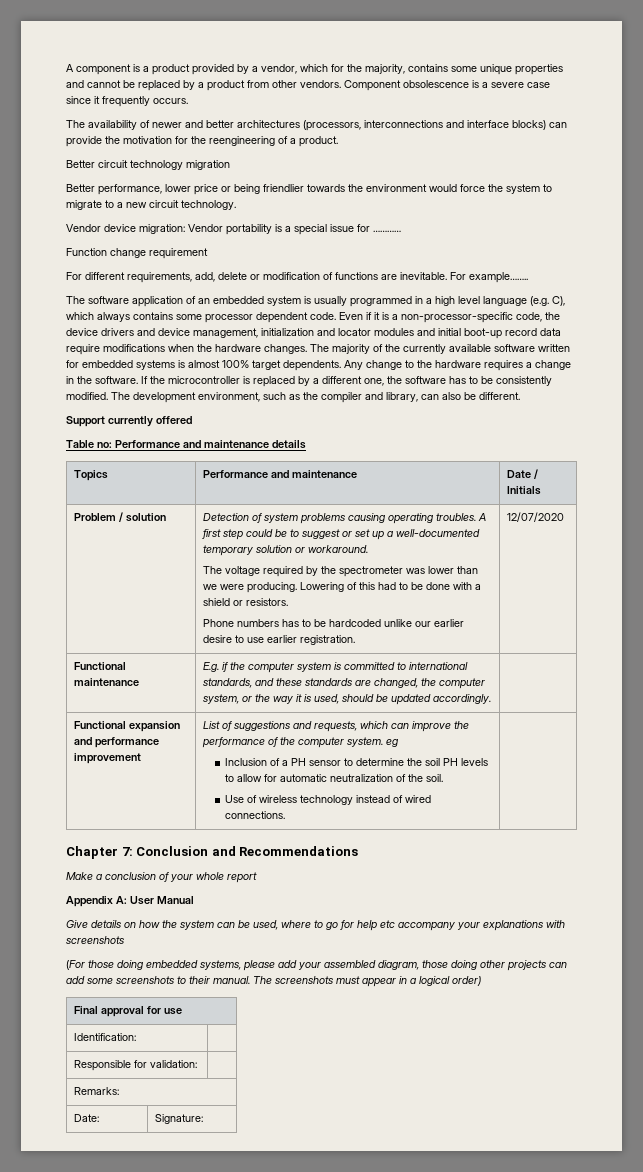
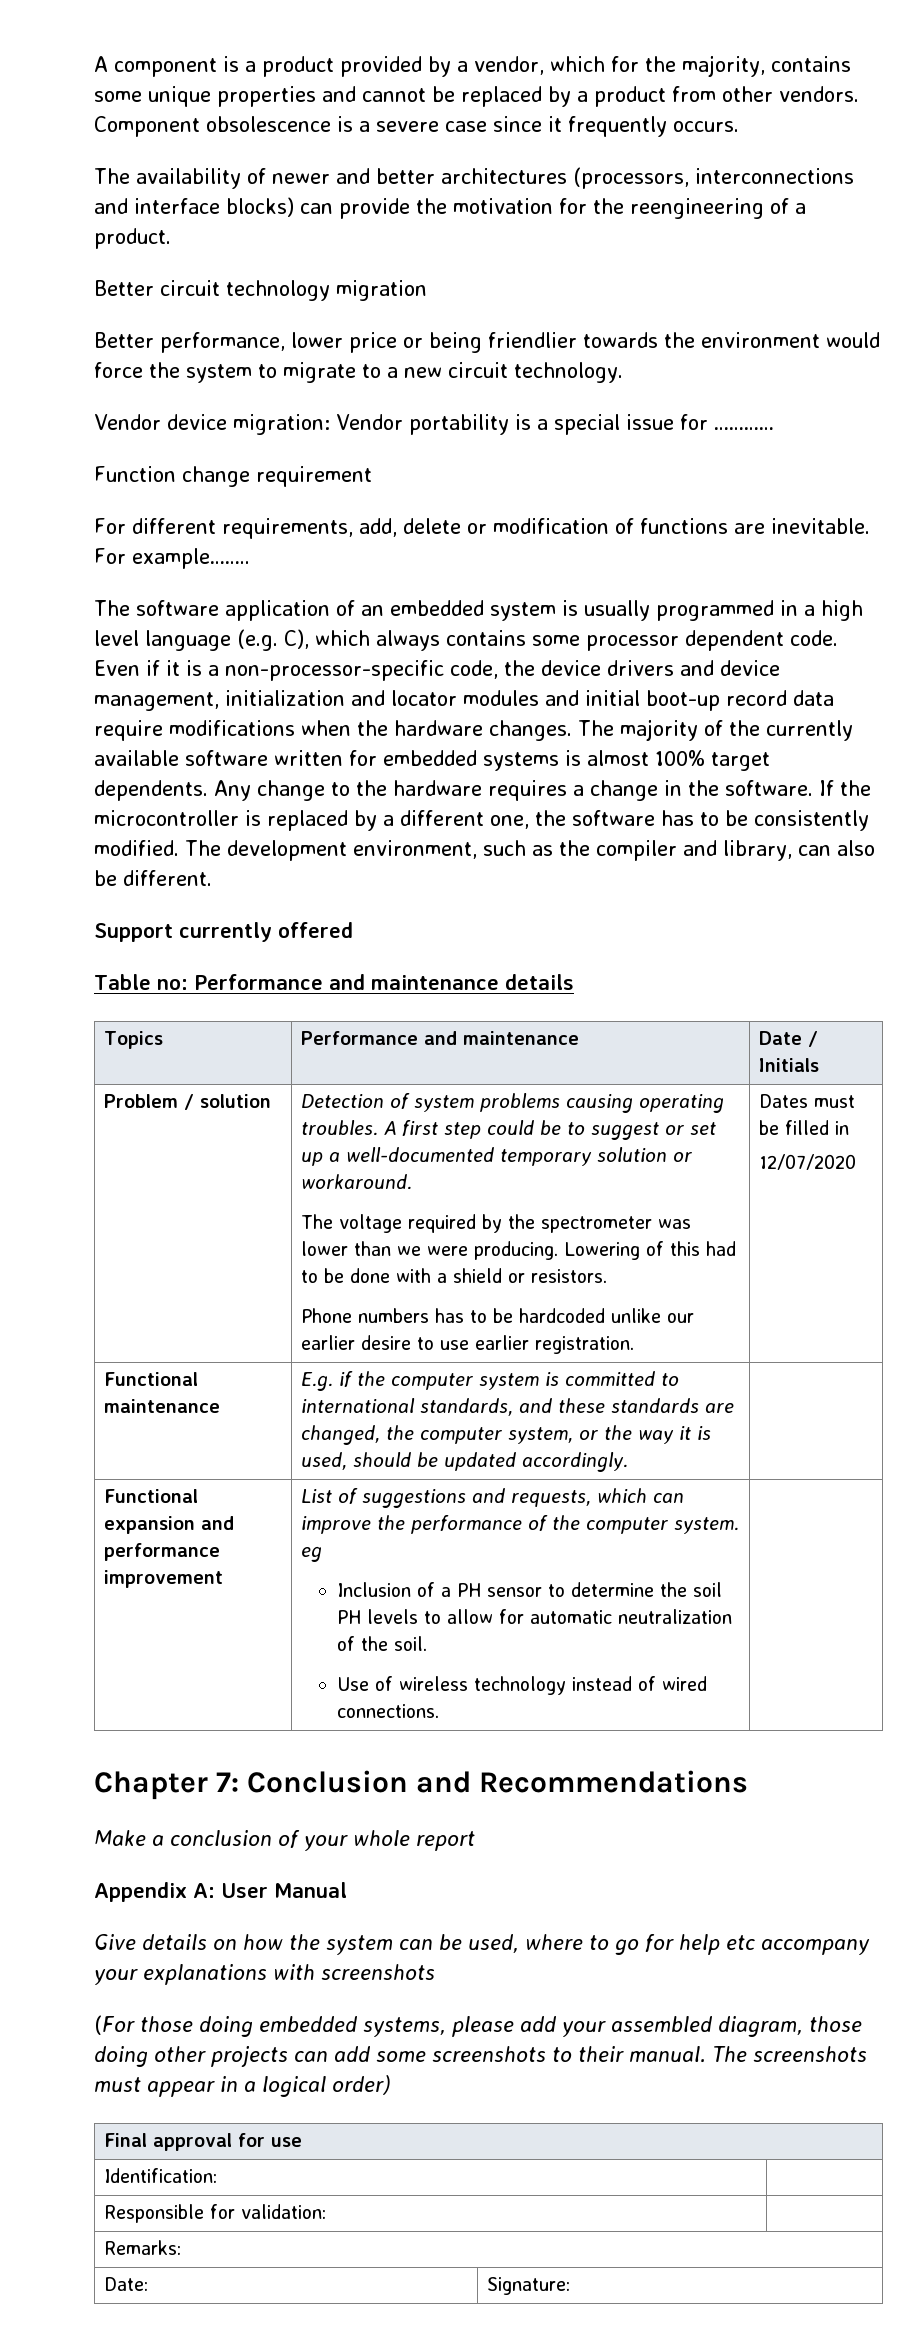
+ Dates must be filled in

